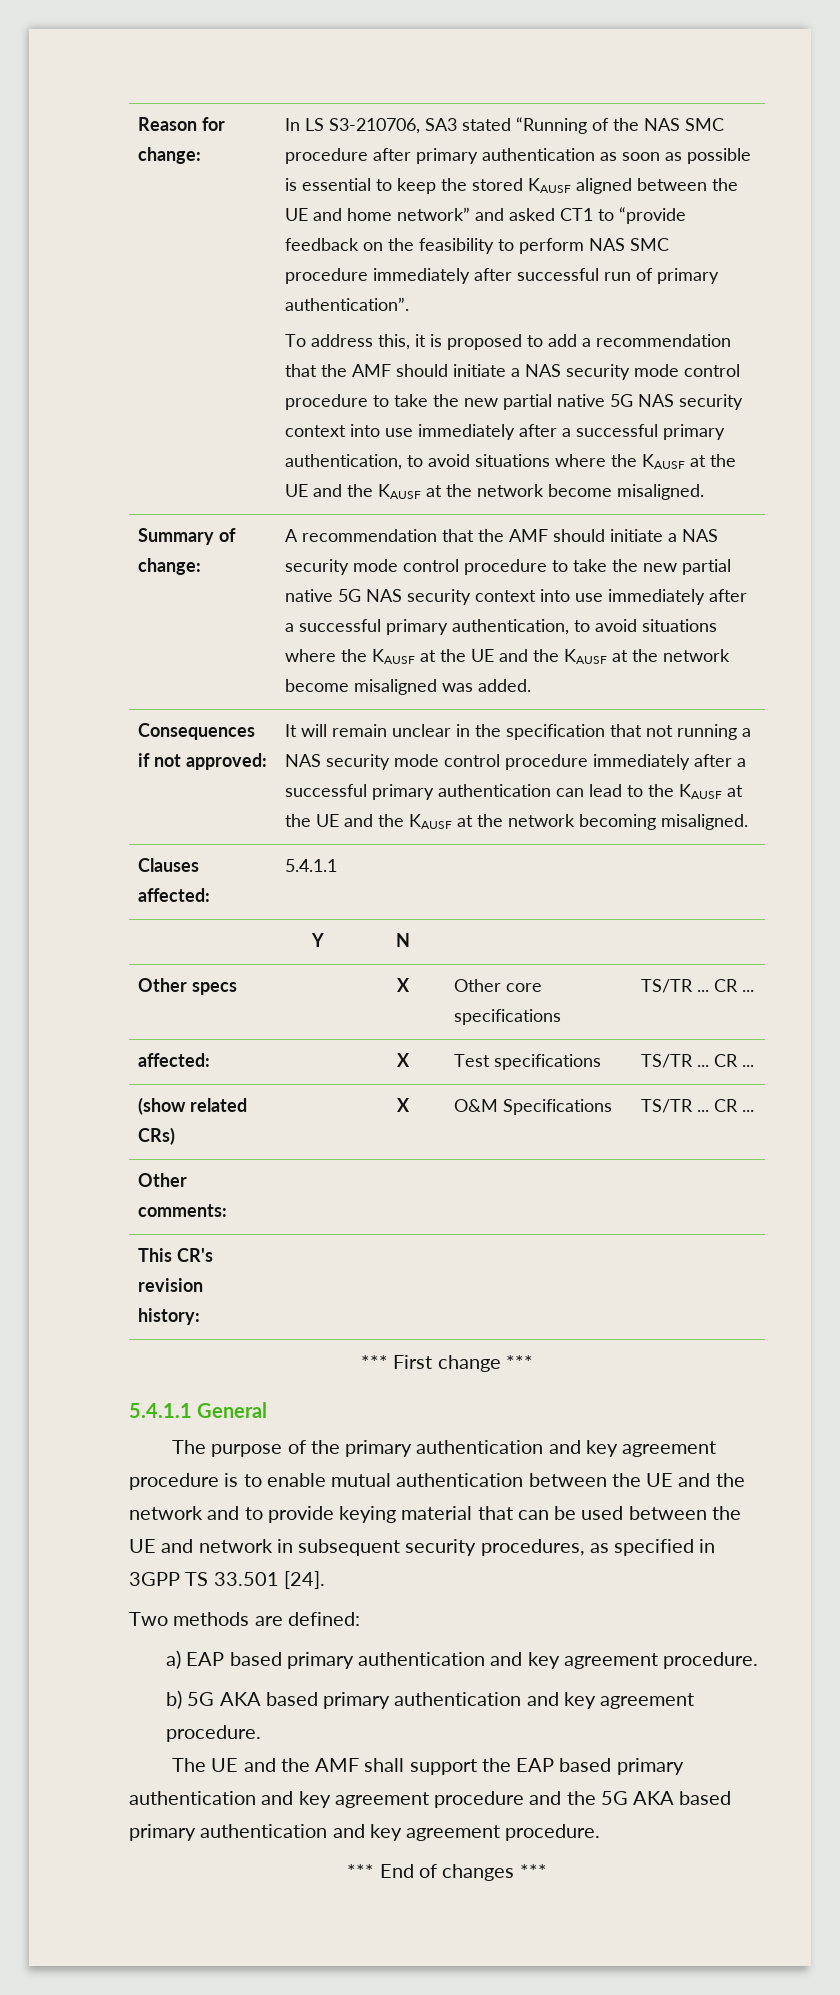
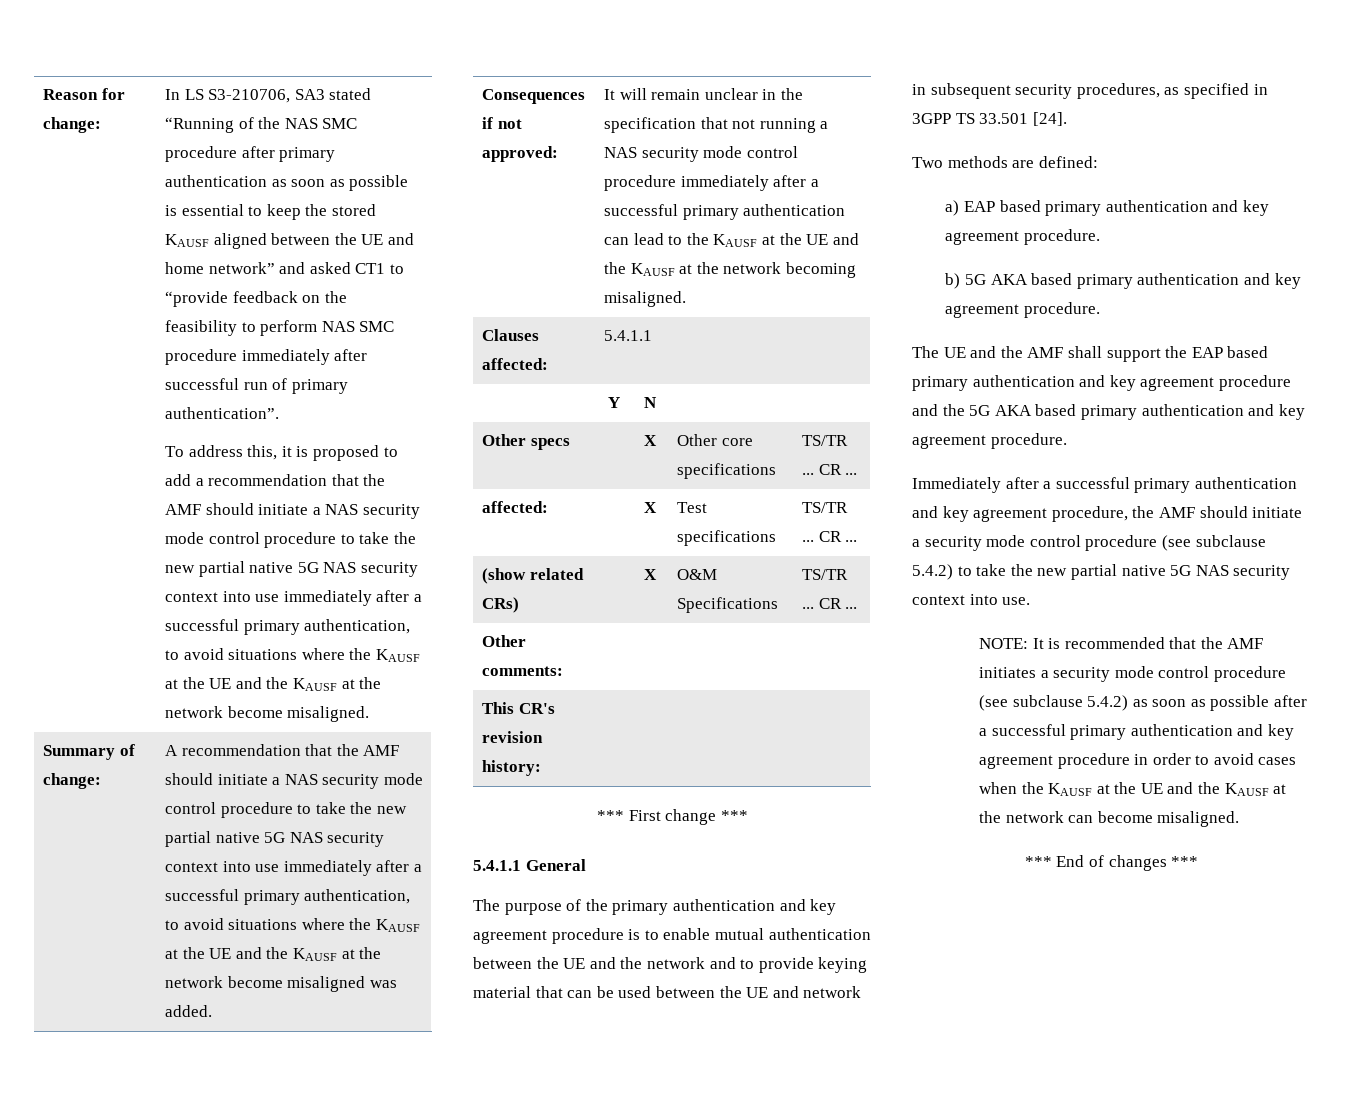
+ Immediately after a successful primary authentication and key agreement procedure, the AMF should initiate a security mode control procedure (see subclause 5.4.2) to take the new partial native 5G NAS security context into use.
+ NOTE: It is recommended that the AMF initiates a security mode control procedure (see subclause 5.4.2) as soon as possible after a successful primary authentication and key agreement procedure in order to avoid cases when the KAUSF at the UE and the KAUSF at the network can become misaligned.

